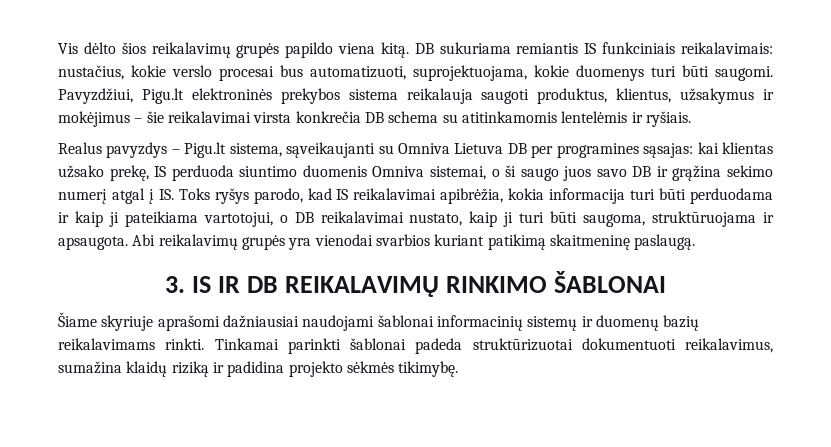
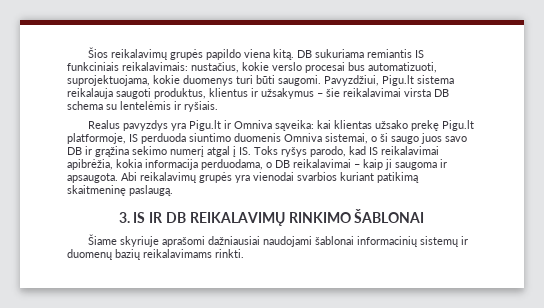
- Vis dėlto šios reikalavimų grupės papildo viena kitą.
+ Šios reikalavimų grupės papildo viena kitą.
- Pavyzdžiui, Pigu.lt elektroninės prekybos sistema reikalauja saugoti produktus, klientus, užsakymus ir mokėjimus – šie reikalavimai virsta konkrečia DB schema su atitinkamomis lentelėmis ir ryšiais.
+ Pavyzdžiui, Pigu.lt sistema reikalauja saugoti produktus, klientus ir užsakymus – šie reikalavimai virsta DB schema su lentelėmis ir ryšiais.
- Realus pavyzdys – Pigu.lt sistema, sąveikaujanti su Omniva Lietuva DB per programines sąsajas: kai klientas užsako prekę, IS perduoda siuntimo duomenis Omniva sistemai, o ši saugo juos savo DB ir grąžina sekimo numerį atgal į IS. Toks ryšys parodo, kad IS reikalavimai apibrėžia, kokia informacija turi būti perduodama ir kaip ji pateikiama vartotojui, o DB reikalavimai nustato, kaip ji turi būti saugoma, struktūruojama ir apsaugota.
+ Realus pavyzdys yra Pigu.lt ir Omniva sąveika: kai klientas užsako prekę Pigu.lt platformoje, IS perduoda siuntimo duomenis Omniva sistemai, o ši saugo juos savo DB ir grąžina sekimo numerį atgal į IS. Toks ryšys parodo, kad IS reikalavimai apibrėžia, kokia informacija perduodama, o DB reikalavimai – kaip ji saugoma ir apsaugota.
- Tinkamai parinkti šablonai padeda struktūrizuotai dokumentuoti reikalavimus, sumažina klaidų riziką ir padidina projekto sėkmės tikimybę.

